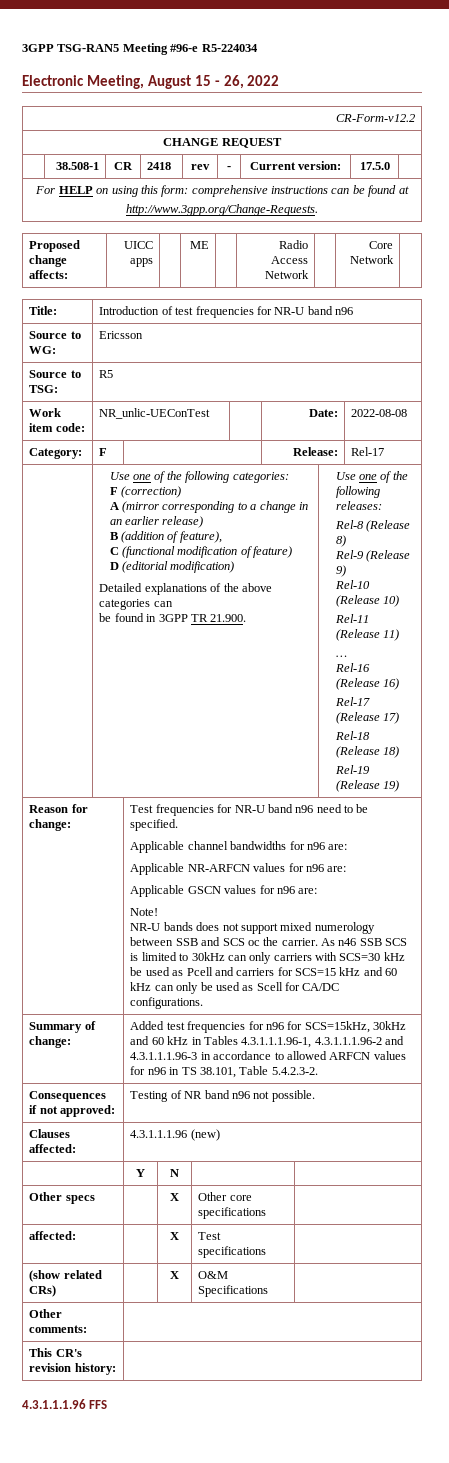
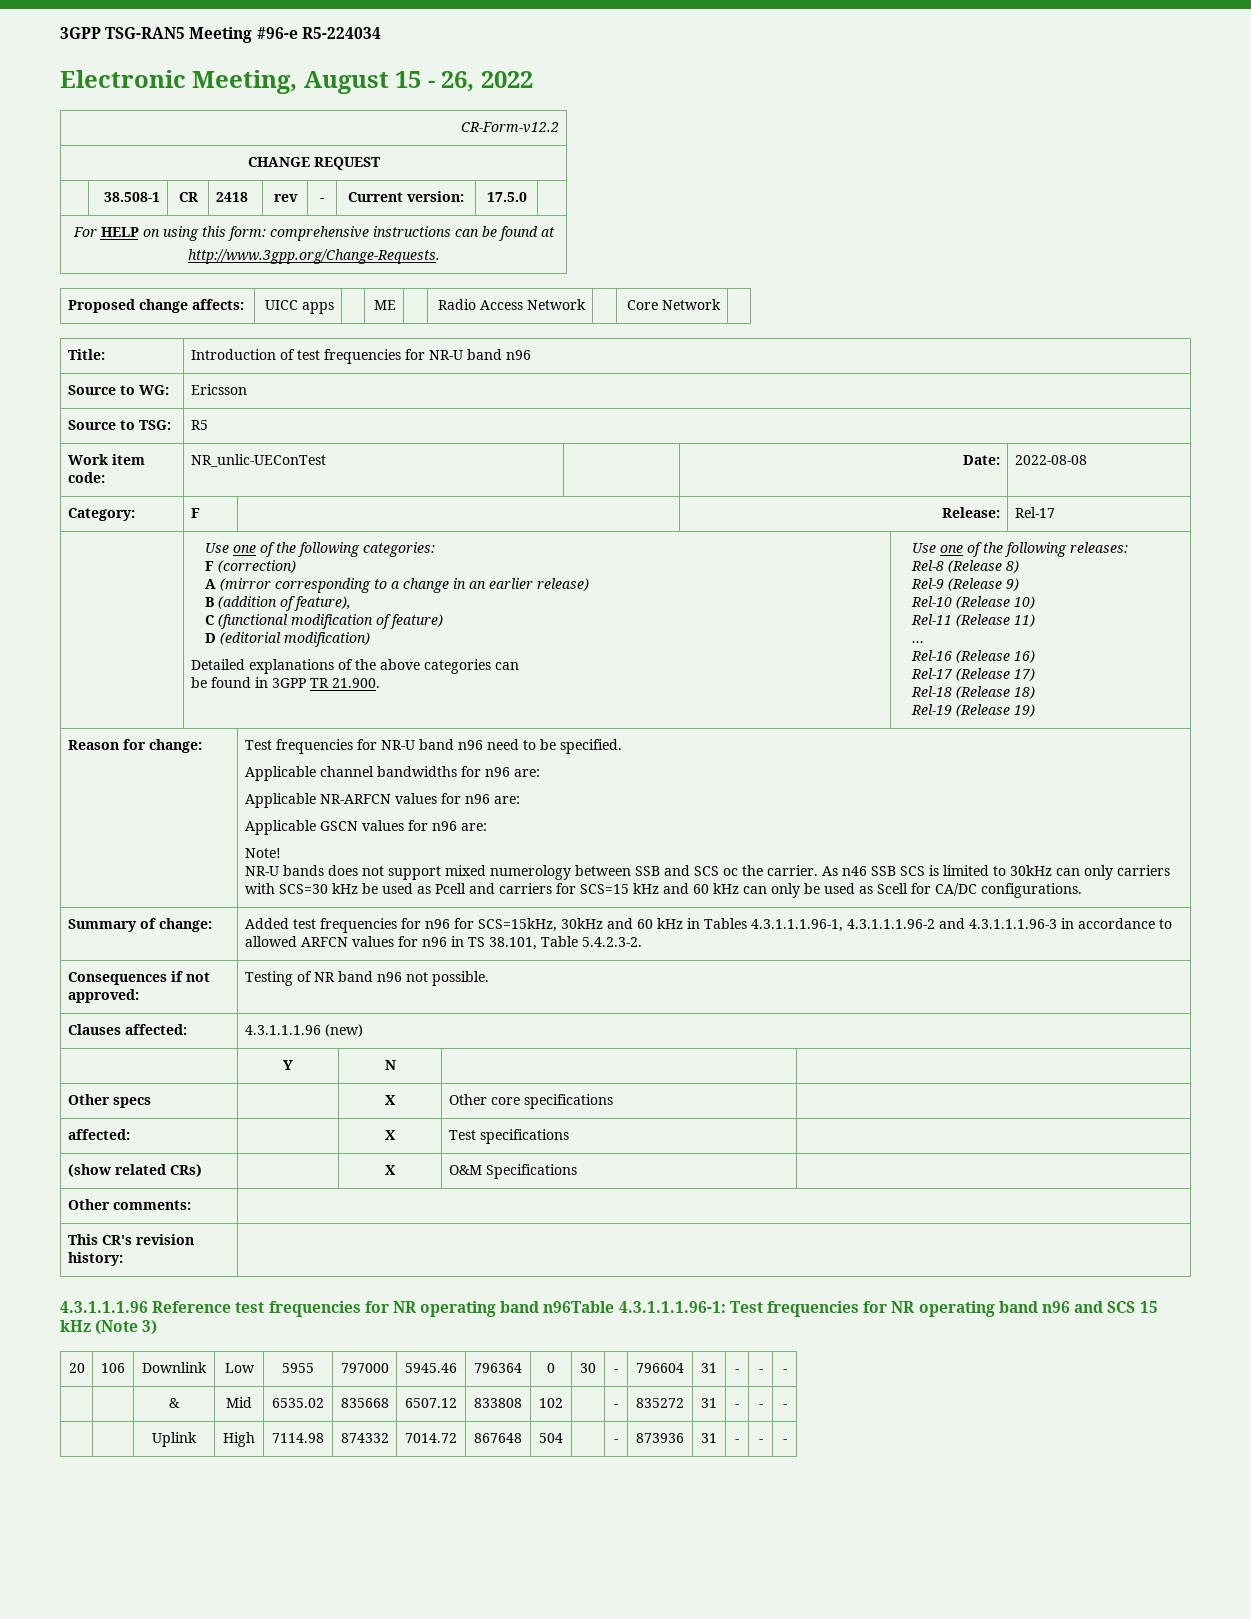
- 4.3.1.1.1.96 FFS
+ 4.3.1.1.1.96 Reference test frequencies for NR operating band n96Table 4.3.1.1.1.96-1: Test frequencies for NR operating band n96 and SCS 15 kHz (Note 3)
+ 20 | 106 | Downlink | Low | 5955 | 797000 | 5945.46 | 796364 | 0 | 30 | - | 796604 | 31 | - | - | -
+ | | & | Mid | 6535.02 | 835668 | 6507.12 | 833808 | 102 | | - | 835272 | 31 | - | - | -
+ | | Uplink | High | 7114.98 | 874332 | 7014.72 | 867648 | 504 | | - | 873936 | 31 | - | - | -

